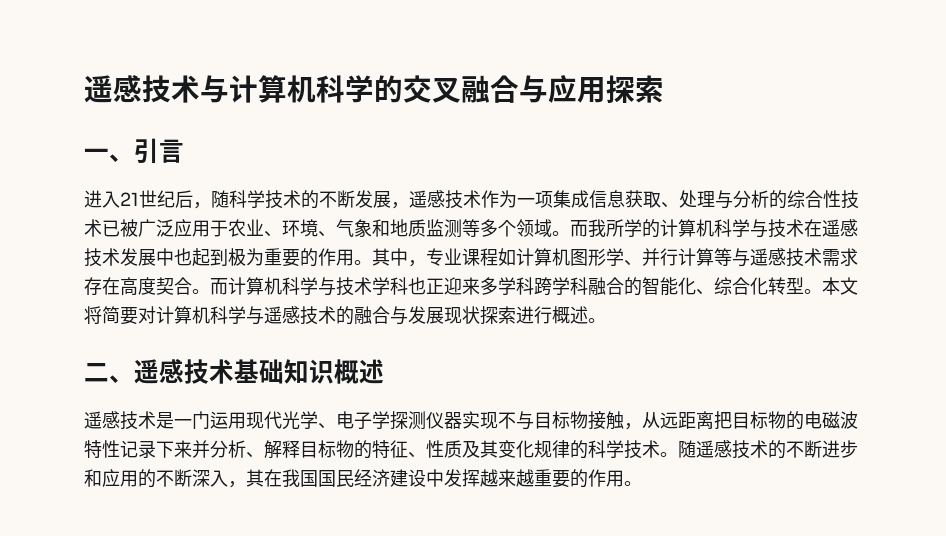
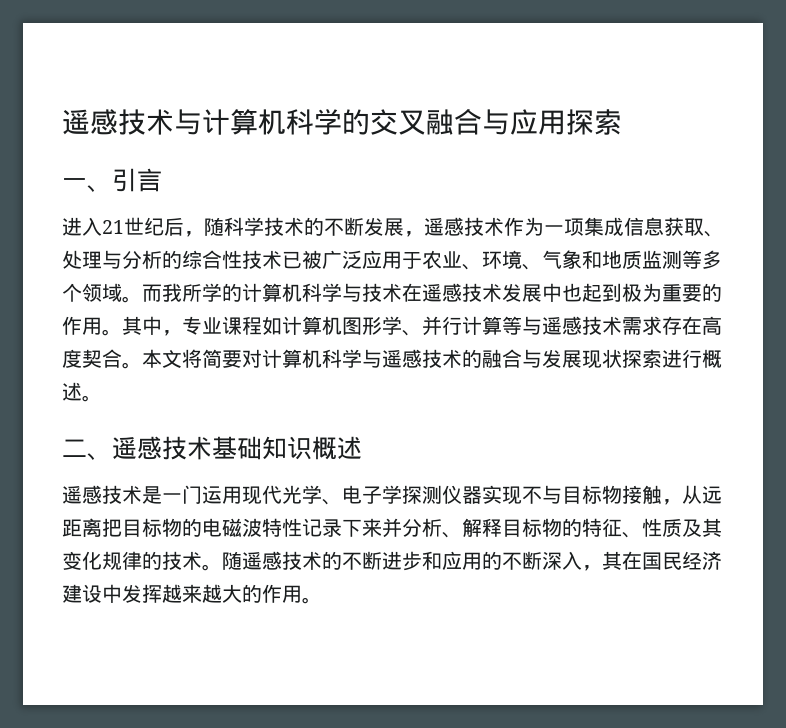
- 而计算机科学与技术学科也正迎来多学科跨学科融合的智能化、综合化转型。
- 遥感技术是一门运用现代光学、电子学探测仪器实现不与目标物接触，从远距离把目标物的电磁波特性记录下来并分析、解释目标物的特征、性质及其变化规律的科学技术。
+ 遥感技术是一门运用现代光学、电子学探测仪器实现不与目标物接触，从远距离把目标物的电磁波特性记录下来并分析、解释目标物的特征、性质及其变化规律的技术。
- 随遥感技术的不断进步和应用的不断深入，其在我国国民经济建设中发挥越来越重要的作用。
+ 随遥感技术的不断进步和应用的不断深入，其在国民经济建设中发挥越来越大的作用。

